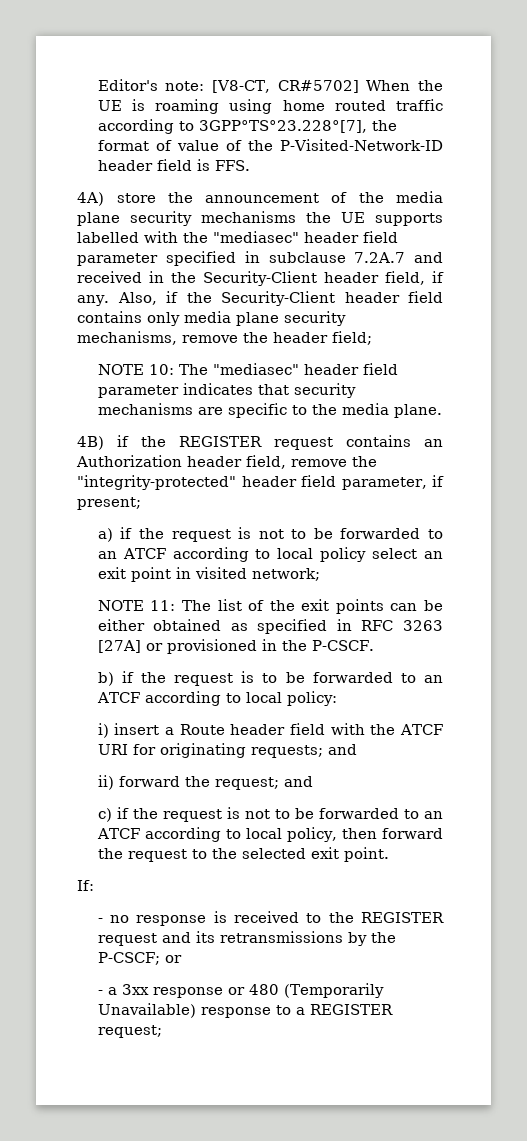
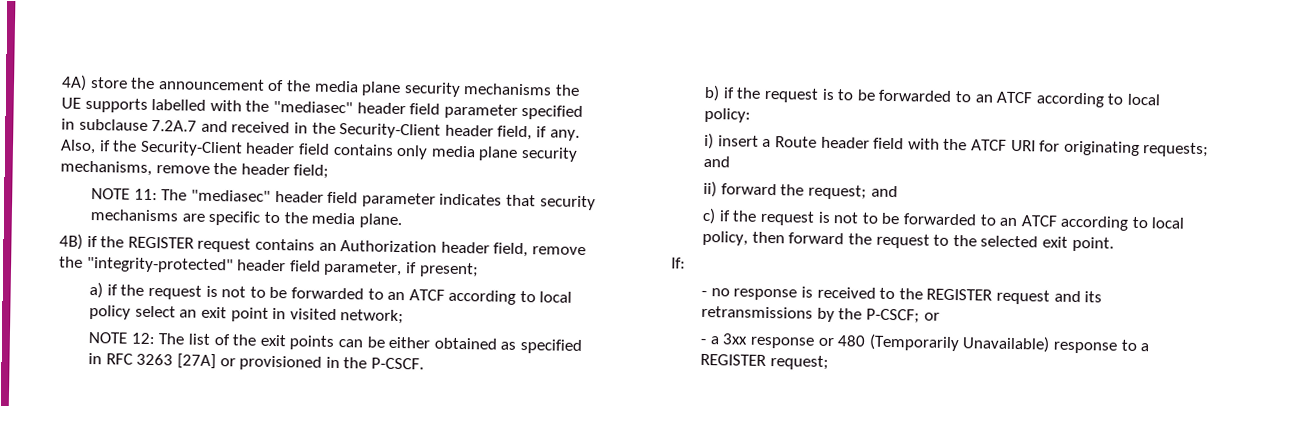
- Editor's note: [V8-CT, CR#5702] When the UE is roaming using home routed traffic according to 3GPP°TS°23.228°[7], the format of value of the P-Visited-Network-ID header field is FFS.
- NOTE 10: The "mediasec" header field parameter indicates that security mechanisms are specific to the media plane.
+ NOTE 11: The "mediasec" header field parameter indicates that security mechanisms are specific to the media plane.
- NOTE 11: The list of the exit points can be either obtained as specified in RFC 3263 [27A] or provisioned in the P-CSCF.
+ NOTE 12: The list of the exit points can be either obtained as specified in RFC 3263 [27A] or provisioned in the P-CSCF.

